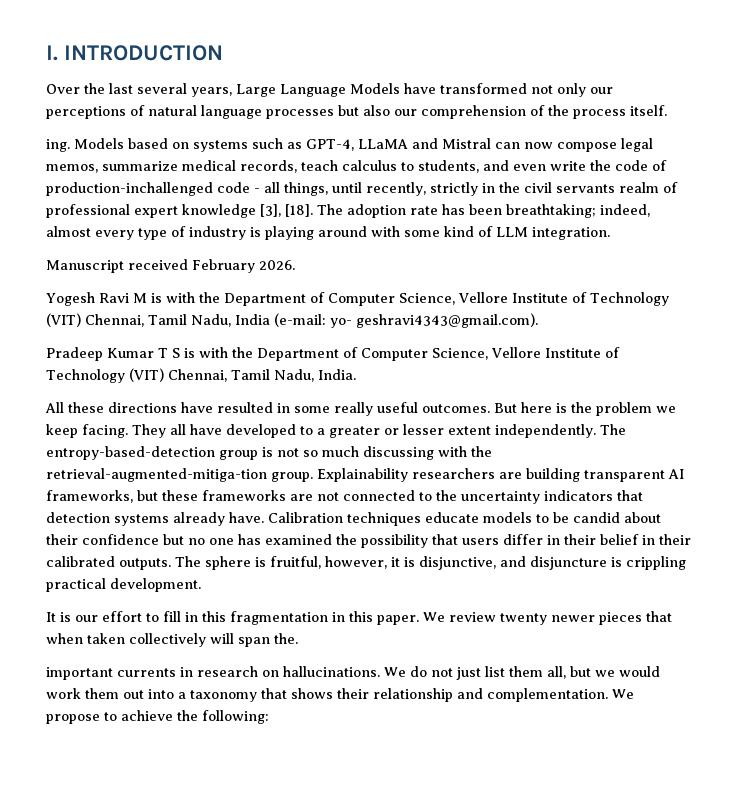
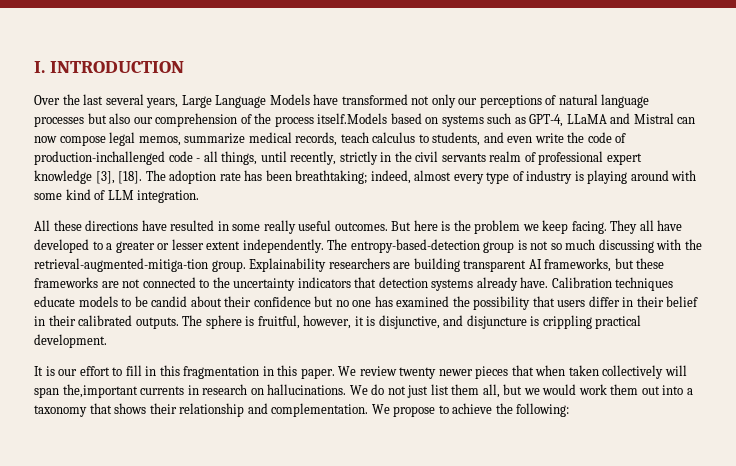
- Over the last several years, Large Language Models have transformed not only our perceptions of natural language processes but also our comprehension of the process itself.
- ing. Models based on systems such as GPT-4, LLaMA and Mistral can now compose legal memos, summarize medical records, teach calculus to students, and even write the code of production-inchallenged code - all things, until recently, strictly in the civil servants realm of professional expert knowledge [3], [18].
+ Over the last several years, Large Language Models have transformed not only our perceptions of natural language processes but also our comprehension of the process itself.Models based on systems such as GPT-4, LLaMA and Mistral can now compose legal memos, summarize medical records, teach calculus to students, and even write the code of production-inchallenged code - all things, until recently, strictly in the civil servants realm of professional expert knowledge [3], [18].
- Manuscript received February 2026.
- Yogesh Ravi M is with the Department of Computer Science, Vellore Institute of Technology (VIT) Chennai, Tamil Nadu, India (e-mail: yo- geshravi4343@gmail.com).
- Pradeep Kumar T S is with the Department of Computer Science, Vellore Institute of Technology (VIT) Chennai, Tamil Nadu, India.
- We review twenty newer pieces that when taken collectively will span the.
- important currents in research on hallucinations.
+ We review twenty newer pieces that when taken collectively will span the,important currents in research on hallucinations.

